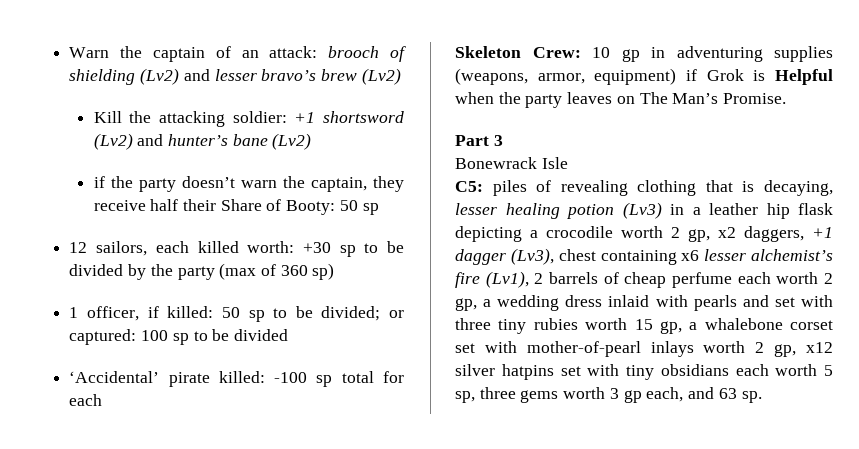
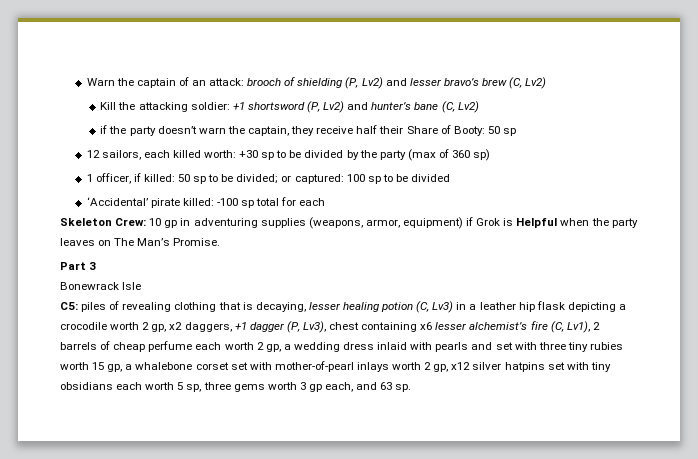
- Warn the captain of an attack: brooch of shielding (Lv2) and lesser bravo’s brew (Lv2)
+ Warn the captain of an attack: brooch of shielding (P, Lv2) and lesser bravo’s brew (C, Lv2)
- Kill the attacking soldier: +1 shortsword (Lv2) and hunter’s bane (Lv2)
+ Kill the attacking soldier: +1 shortsword (P, Lv2) and hunter’s bane (C, Lv2)
- piles of revealing clothing that is decaying, lesser healing potion (Lv3) in a leather hip flask depicting a crocodile worth 2 gp, x2 daggers, +1 dagger (Lv3), chest containing x6 lesser alchemist’s fire (Lv1), 2 barrels of cheap perfume each worth 2 gp, a wedding dress inlaid with pearls and set with three tiny rubies worth 15 gp, a whalebone corset set with mother-of-pearl inlays worth 2 gp, x12 silver hatpins set with tiny obsidians each worth 5 sp, three gems worth 3 gp each, and 63 sp.
+ piles of revealing clothing that is decaying, lesser healing potion (C, Lv3) in a leather hip flask depicting a crocodile worth 2 gp, x2 daggers, +1 dagger (P, Lv3), chest containing x6 lesser alchemist’s fire (C, Lv1), 2 barrels of cheap perfume each worth 2 gp, a wedding dress inlaid with pearls and set with three tiny rubies worth 15 gp, a whalebone corset set with mother-of-pearl inlays worth 2 gp, x12 silver hatpins set with tiny obsidians each worth 5 sp, three gems worth 3 gp each, and 63 sp.

